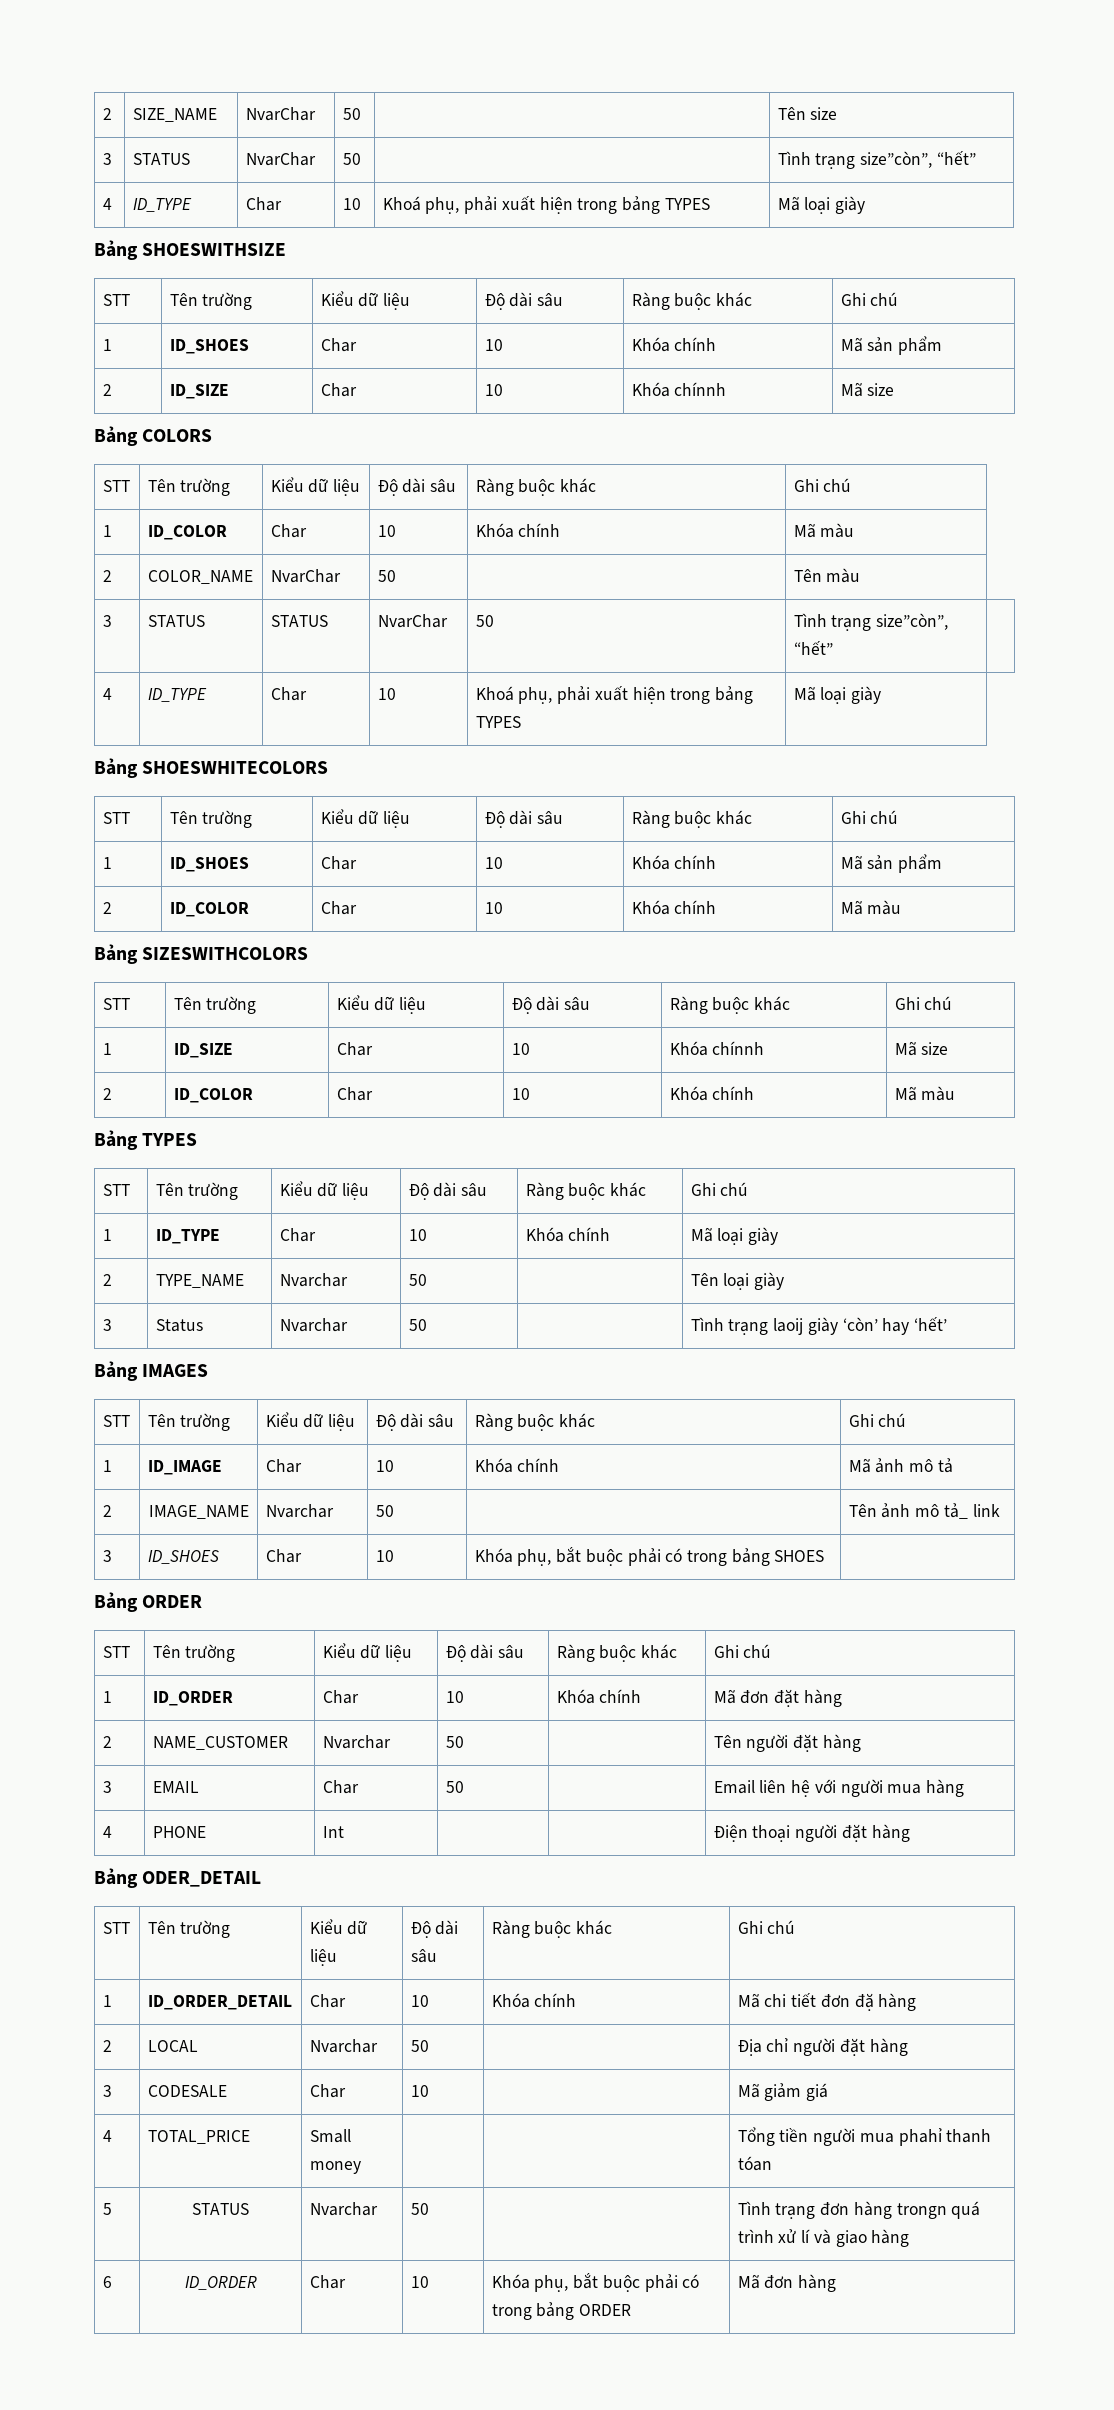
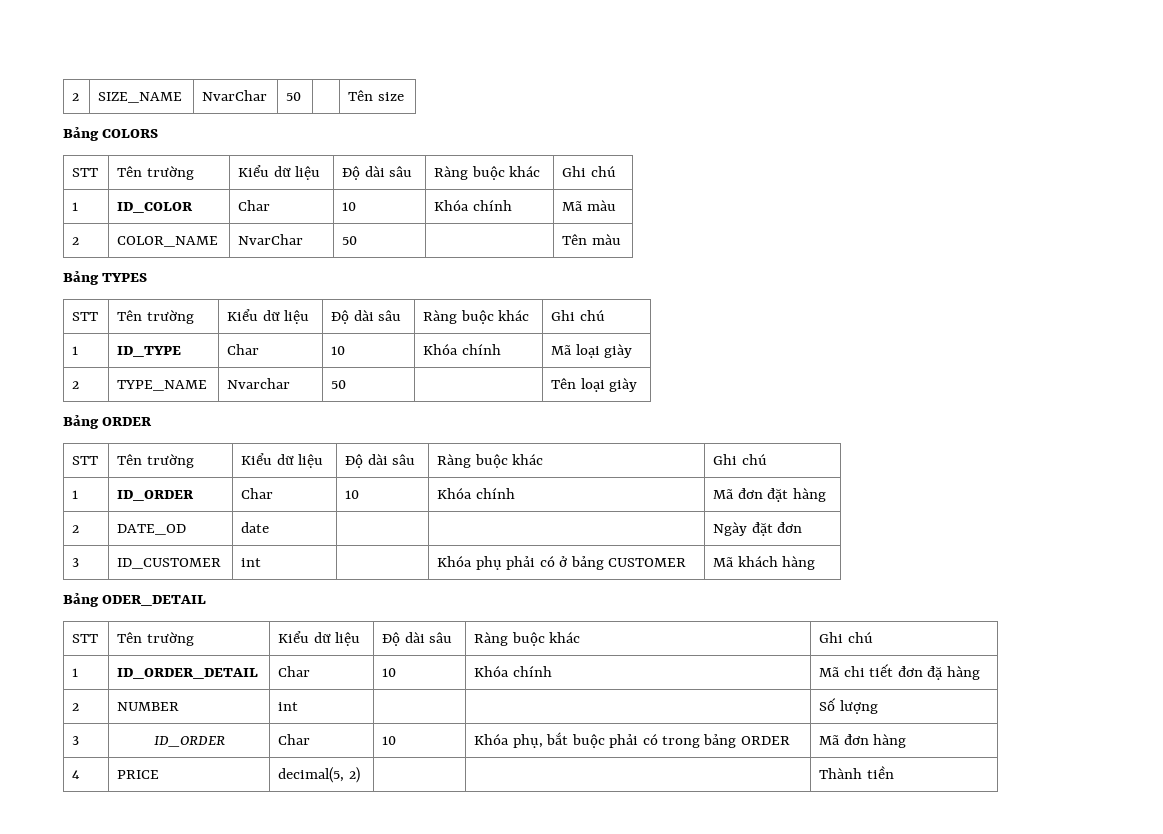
- 3 | STATUS | NvarChar | 50 | | Tình trạng size”còn”, “hết”
- 4 | ID_TYPE | Char | 10 | Khoá phụ, phải xuất hiện trong bảng TYPES | Mã loại giày
- Bảng SHOESWITHSIZE
- STT | Tên trường | Kiểu dữ liệu | Độ dài sâu | Ràng buộc khác | Ghi chú
- 1 | ID_SHOES | Char | 10 | Khóa chính | Mã sản phẩm
- 2 | ID_SIZE | Char | 10 | Khóa chínnh | Mã size
- 3 | STATUS | STATUS | NvarChar | 50 | Tình trạng size”còn”, “hết” |
- 4 | ID_TYPE | Char | 10 | Khoá phụ, phải xuất hiện trong bảng TYPES | Mã loại giày
- Bảng SHOESWHITECOLORS
- STT | Tên trường | Kiểu dữ liệu | Độ dài sâu | Ràng buộc khác | Ghi chú
- 1 | ID_SHOES | Char | 10 | Khóa chính | Mã sản phẩm
- 2 | ID_COLOR | Char | 10 | Khóa chính | Mã màu
- Bảng SIZESWITHCOLORS
- STT | Tên trường | Kiểu dữ liệu | Độ dài sâu | Ràng buộc khác | Ghi chú
- 1 | ID_SIZE | Char | 10 | Khóa chínnh | Mã size
- 2 | ID_COLOR | Char | 10 | Khóa chính | Mã màu
- 3 | Status | Nvarchar | 50 | | Tình trạng laoij giày ‘còn’ hay ‘hết’
- Bảng IMAGES
- STT | Tên trường | Kiểu dữ liệu | Độ dài sâu | Ràng buộc khác | Ghi chú
- 1 | ID_IMAGE | Char | 10 | Khóa chính | Mã ảnh mô tả
- 2 | IMAGE_NAME | Nvarchar | 50 | | Tên ảnh mô tả_ link
- 3 | ID_SHOES | Char | 10 | Khóa phụ, bắt buộc phải có trong bảng SHOES |
- 2 | NAME_CUSTOMER | Nvarchar | 50 | | Tên người đặt hàng
- 3 | EMAIL | Char | 50 | | Email liên hệ với người mua hàng
- 4 | PHONE | Int | | | Điện thoại người đặt hàng
+ 2 | DATE_OD | date | | | Ngày đặt đơn
+ 3 | ID_CUSTOMER | int | | Khóa phụ phải có ở bảng CUSTOMER | Mã khách hàng
- 2 | LOCAL | Nvarchar | 50 | | Địa chỉ người đặt hàng
- 3 | CODESALE | Char | 10 | | Mã giảm giá
- 4 | TOTAL_PRICE | Small money | | | Tổng tiền người mua phahỉ thanh tóan
- 5 | STATUS | Nvarchar | 50 | | Tình trạng đơn hàng trongn quá trình xử lí và giao hàng
- 6 | ID_ORDER | Char | 10 | Khóa phụ, bắt buộc phải có trong bảng ORDER | Mã đơn hàng
+ 2 | NUMBER | int | | | Số lượng
+ 3 | ID_ORDER | Char | 10 | Khóa phụ, bắt buộc phải có trong bảng ORDER | Mã đơn hàng
+ 4 | PRICE | decimal(5, 2) | | | Thành tiền

